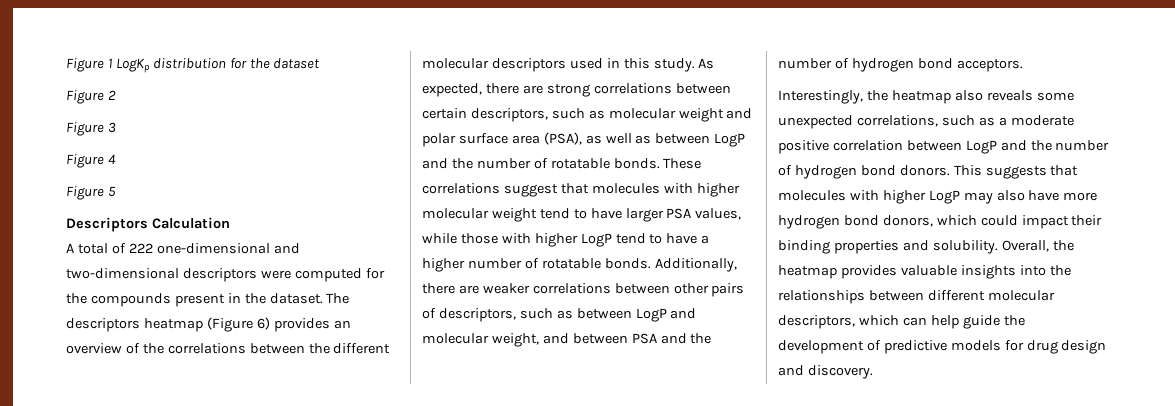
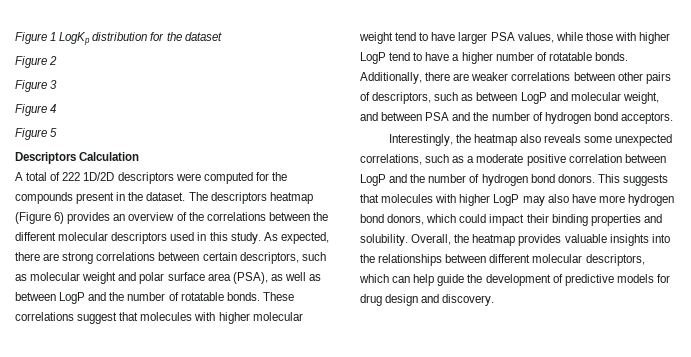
- A total of 222 one-dimensional and two-dimensional descriptors were computed for the compounds present in the dataset.
+ A total of 222 1D/2D descriptors were computed for the compounds present in the dataset.

